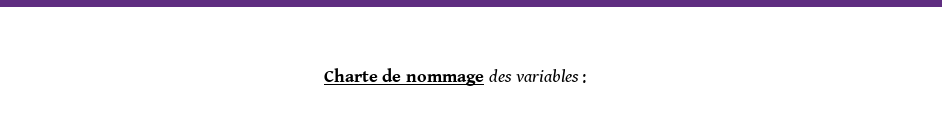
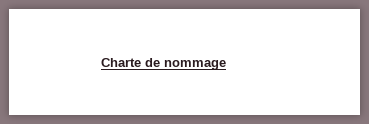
- Charte de nommage des variables :
+ Charte de nommage

